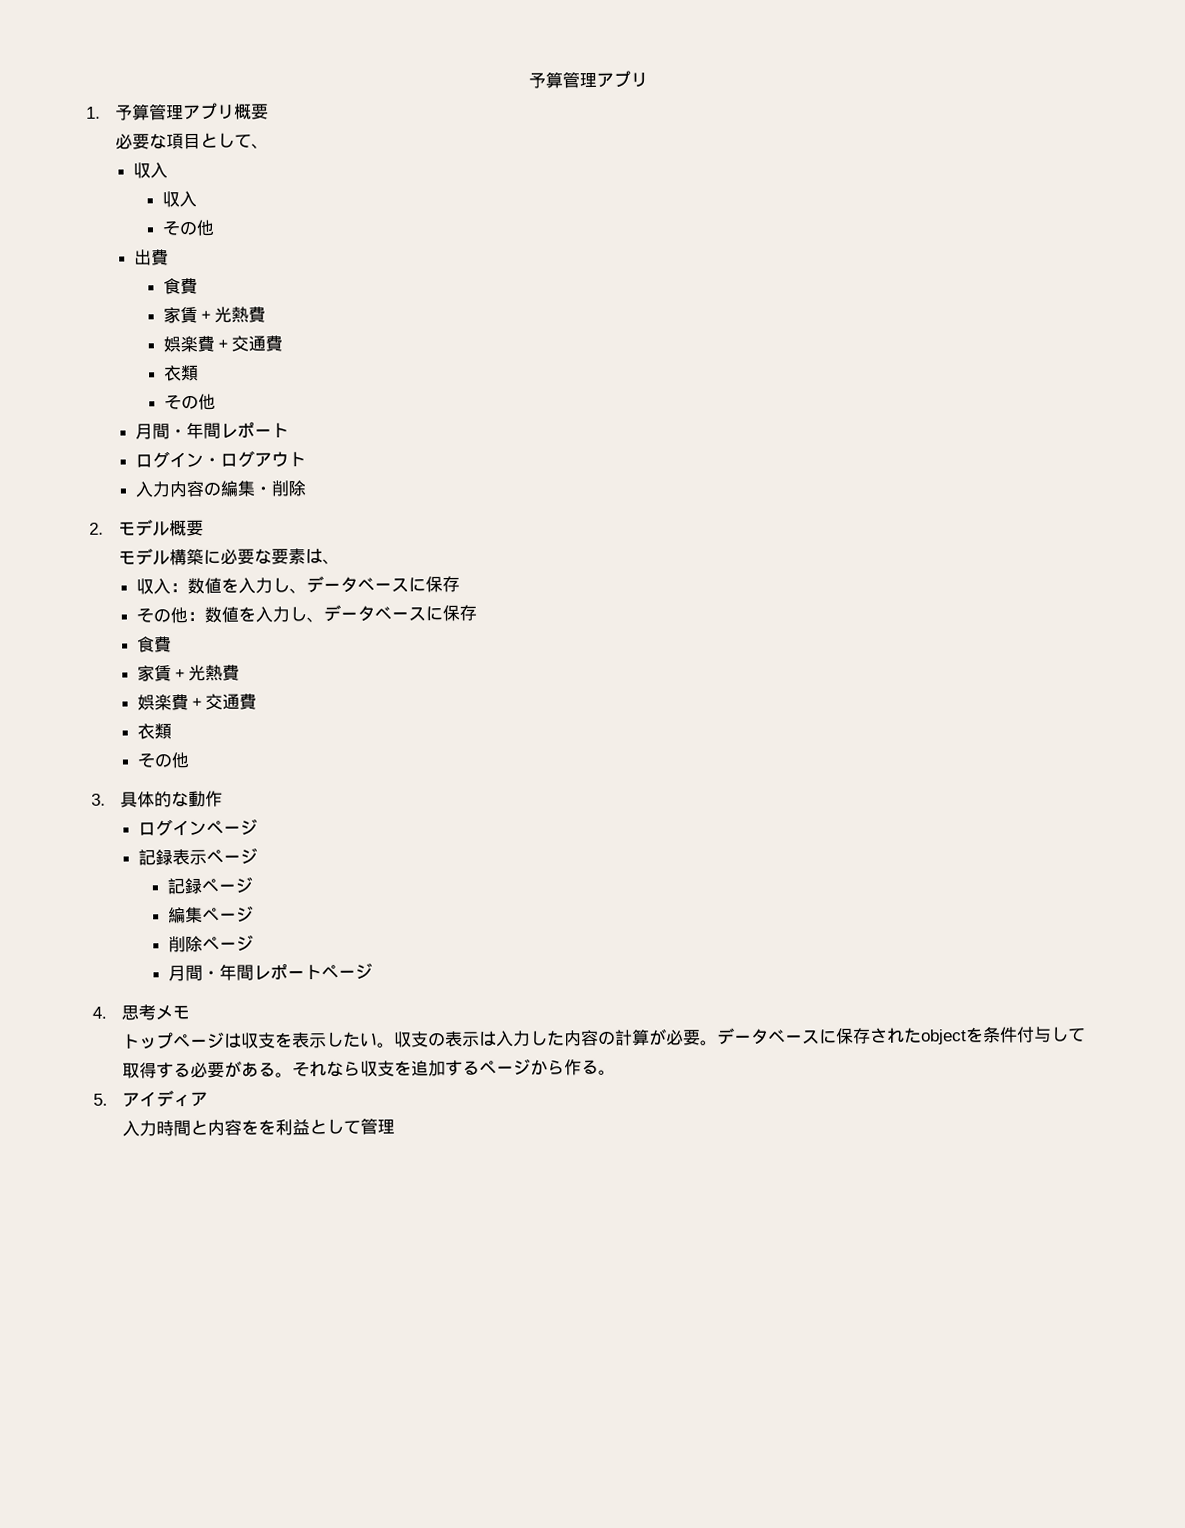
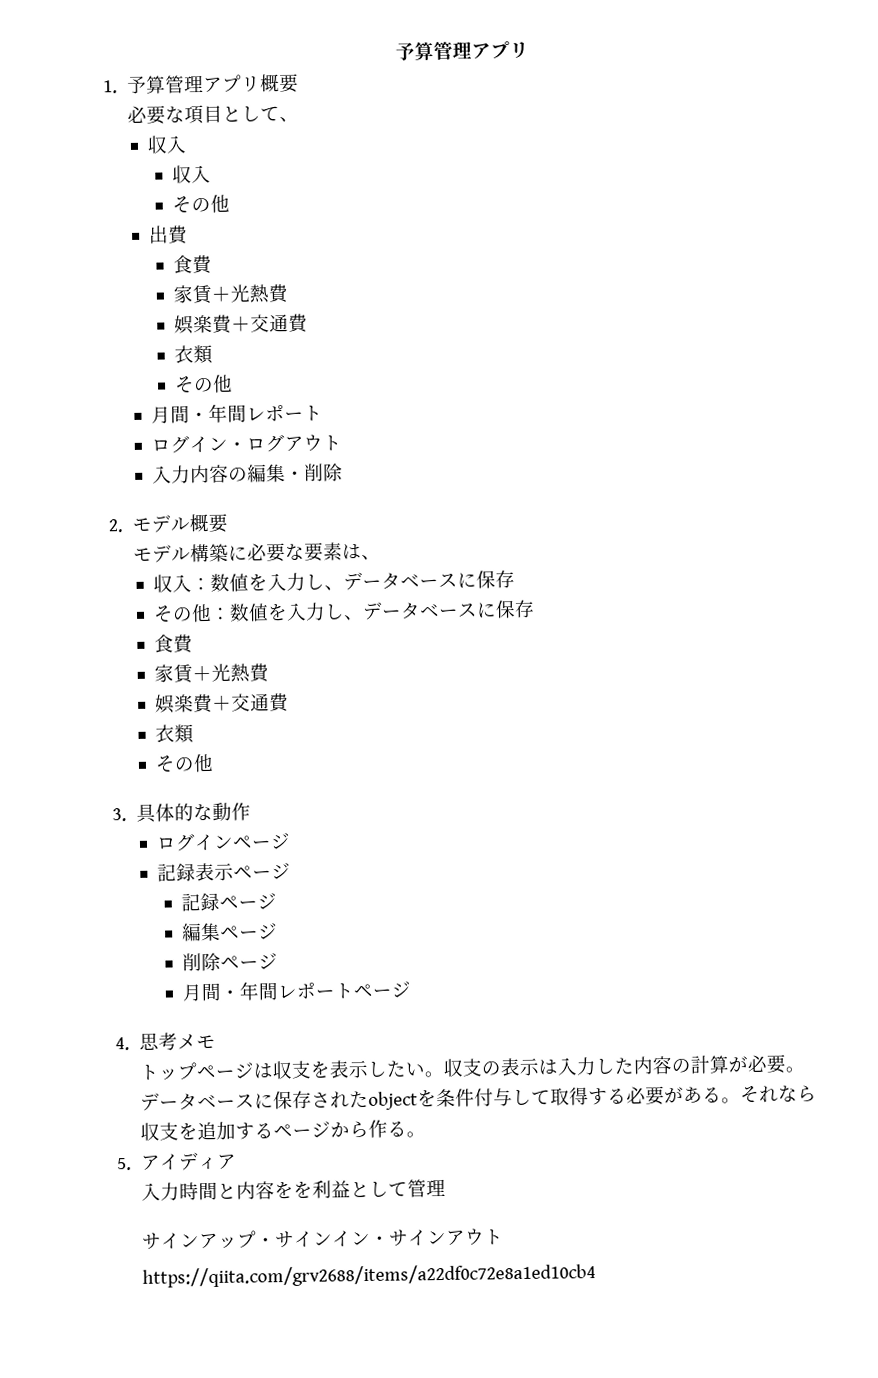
+ サインアップ・サインイン・サインアウト
+ https://qiita.com/grv2688/items/a22df0c72e8a1ed10cb4

